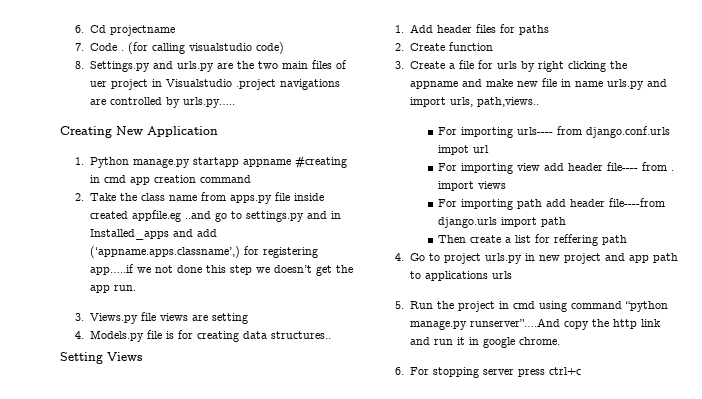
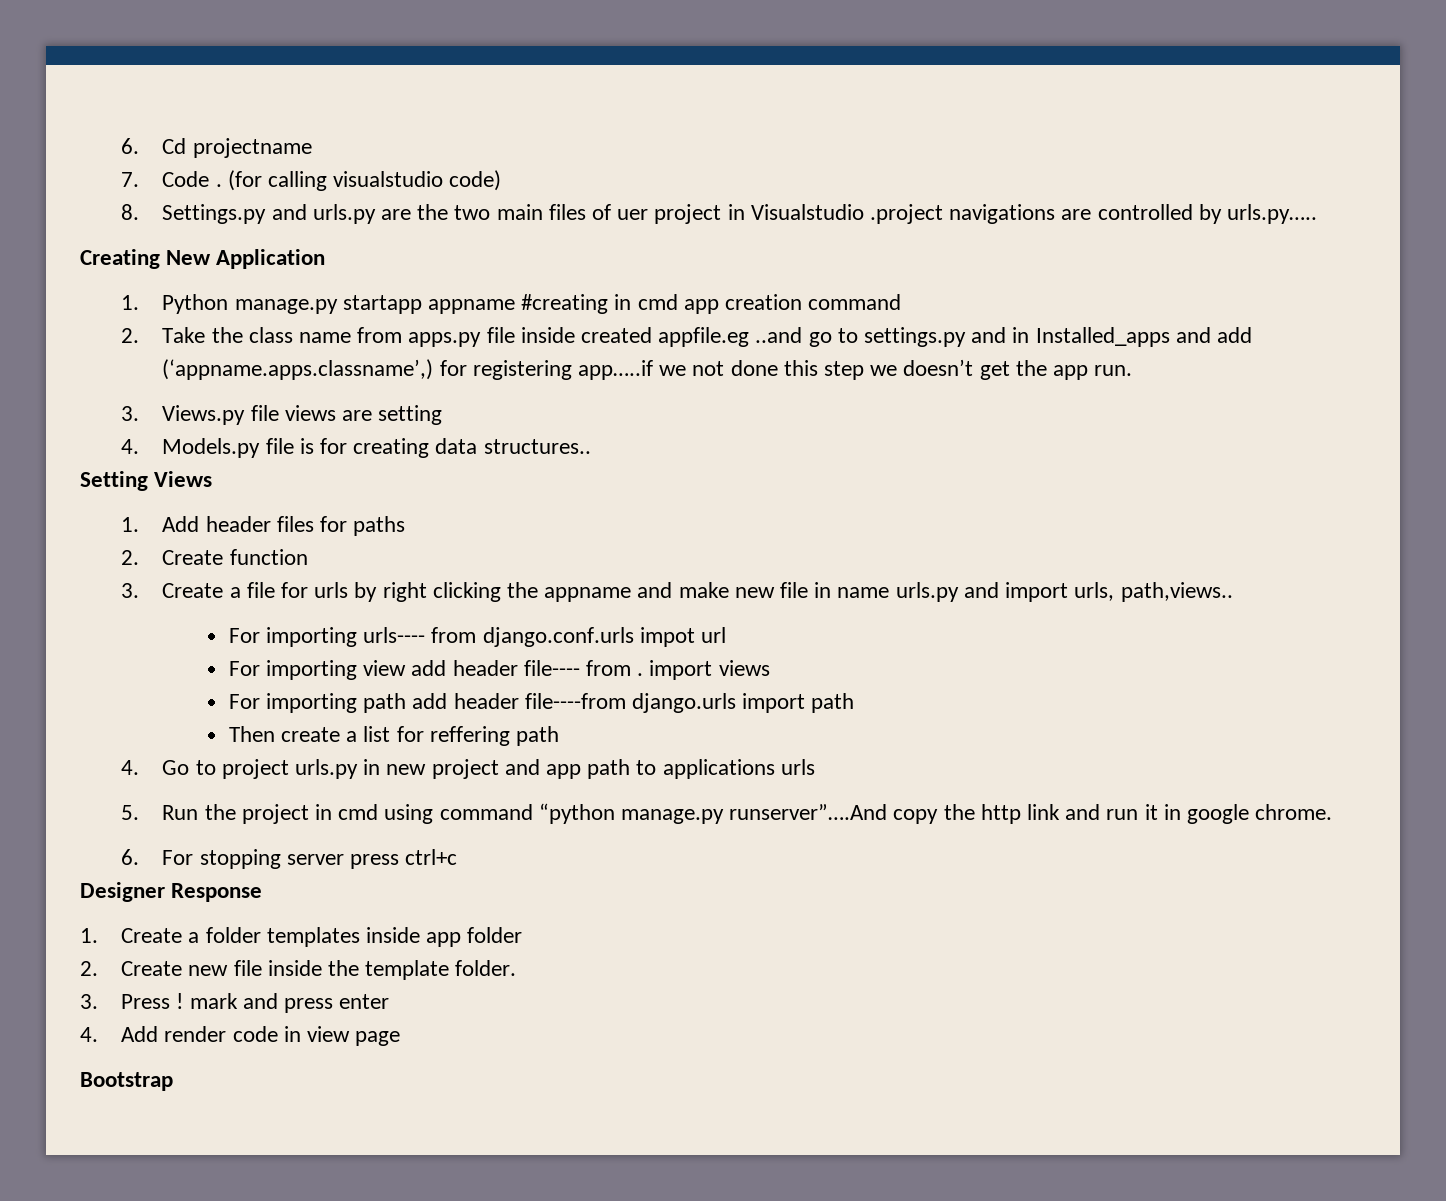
+ Designer Response
+ 1. Create a folder templates inside app folder
+ 2. Create new file inside the template folder.
+ 3. Press ! mark and press enter
+ 4. Add render code in view page
+ Bootstrap

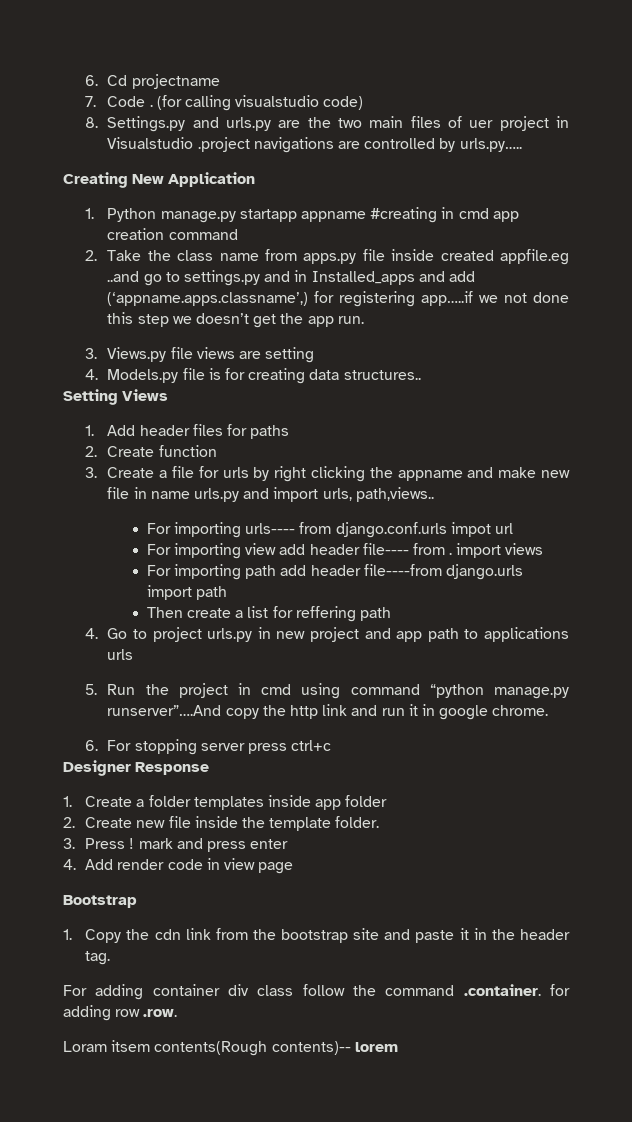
+ 1. Copy the cdn link from the bootstrap site and paste it in the header tag.
+ For adding container div class follow the command .container. for adding row .row.
+ Loram itsem contents(Rough contents)-- lorem

